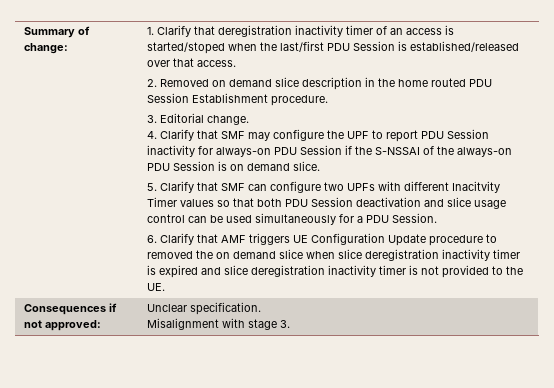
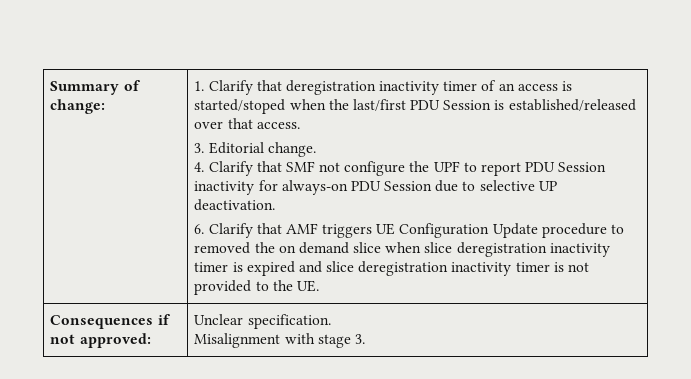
- 2. Removed on demand slice description in the home routed PDU Session Establishment procedure.
- 4. Clarify that SMF may configure the UPF to report PDU Session inactivity for always-on PDU Session if the S-NSSAI of the always-on PDU Session is on demand slice.
- 5. Clarify that SMF can configure two UPFs with different Inacitvity Timer values so that both PDU Session deactivation and slice usage control can be used simultaneously for a PDU Session.
+ 4. Clarify that SMF not configure the UPF to report PDU Session inactivity for always-on PDU Session due to selective UP deactivation.

